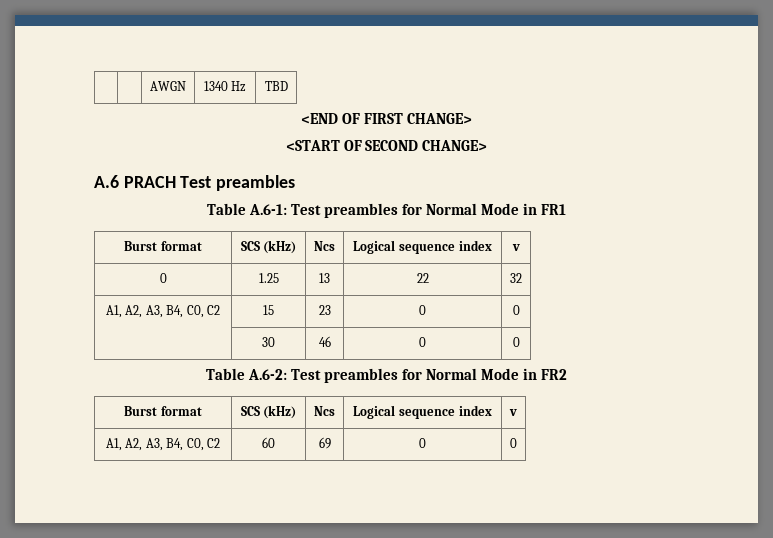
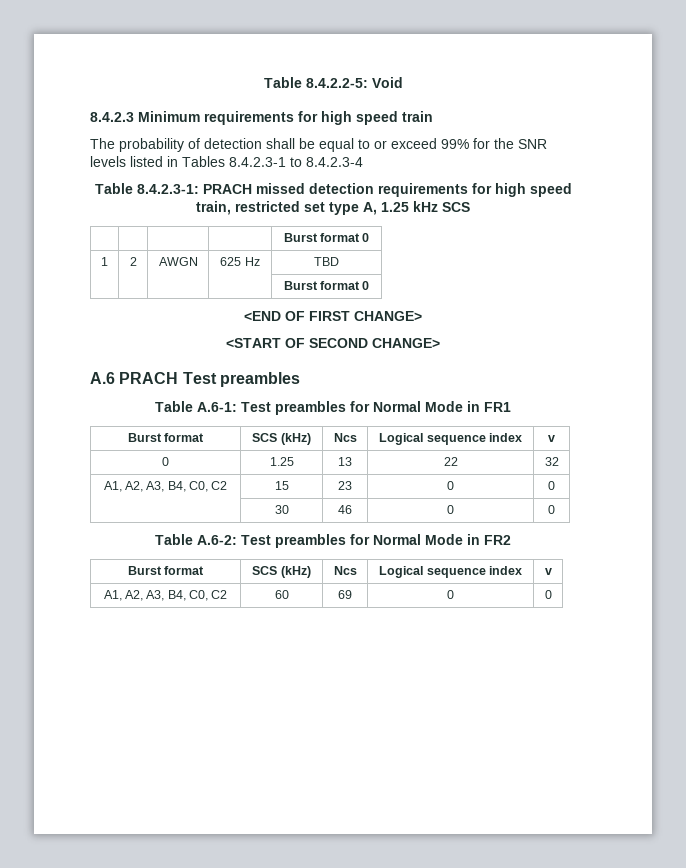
- | | AWGN | 1340 Hz | TBD
+ Table 8.4.2.2-5: Void
+ 8.4.2.3 Minimum requirements for high speed train
+ The probability of detection shall be equal to or exceed 99% for the SNR levels listed in Tables 8.4.2.3-1 to 8.4.2.3-4
+ Table 8.4.2.3-1: PRACH missed detection requirements for high speed train, restricted set type A, 1.25 kHz SCS
+ | | | | Burst format 0
+ 1 | 2 | AWGN | 625 Hz | TBD
+ | | | | Burst format 0

